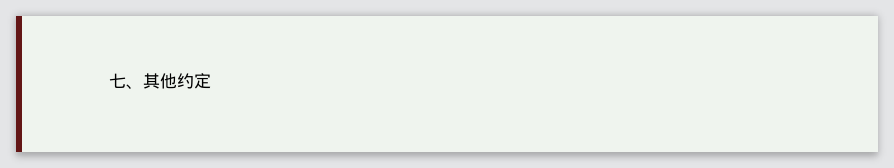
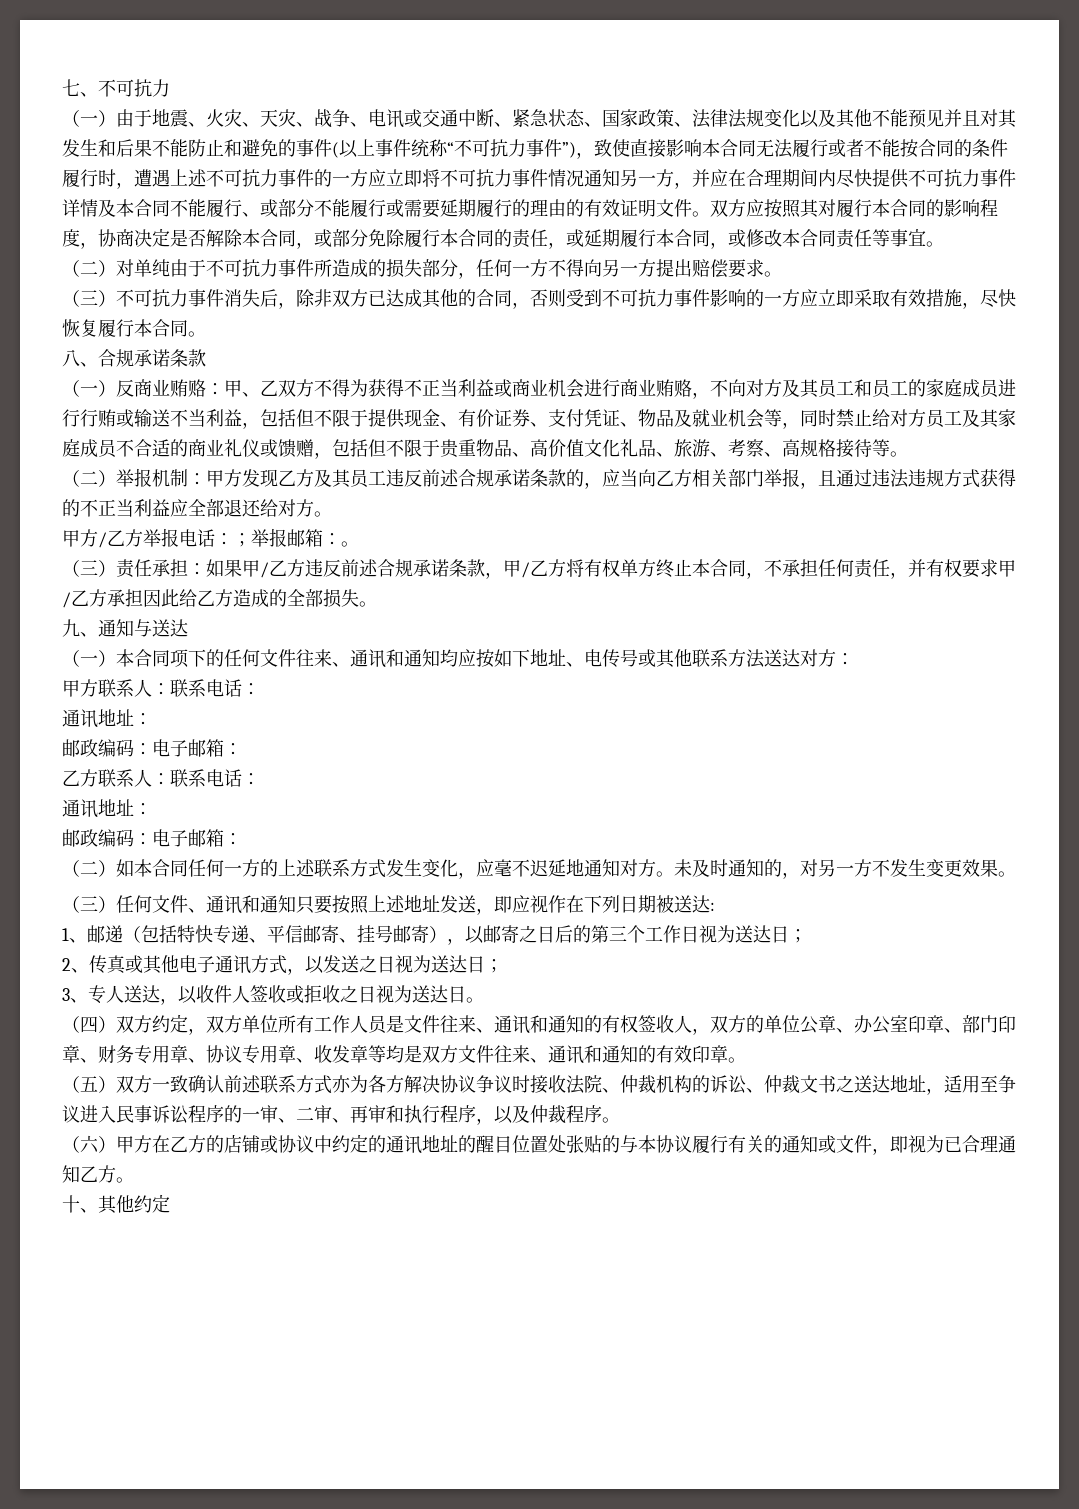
- 七、其他约定
+ 七、不可抗力
+ （一）由于地震、火灾、天灾、战争、电讯或交通中断、紧急状态、国家政策、法律法规变化以及其他不能预见并且对其发生和后果不能防止和避免的事件(以上事件统称“不可抗力事件”)，致使直接影响本合同无法履行或者不能按合同的条件履行时，遭遇上述不可抗力事件的一方应立即将不可抗力事件情况通知另一方，并应在合理期间内尽快提供不可抗力事件详情及本合同不能履行、或部分不能履行或需要延期履行的理由的有效证明文件。双方应按照其对履行本合同的影响程度，协商决定是否解除本合同，或部分免除履行本合同的责任，或延期履行本合同，或修改本合同责任等事宜。
+ （二）对单纯由于不可抗力事件所造成的损失部分，任何一方不得向另一方提出赔偿要求。
+ （三）不可抗力事件消失后，除非双方已达成其他的合同，否则受到不可抗力事件影响的一方应立即采取有效措施，尽快恢复履行本合同。
+ 八、合规承诺条款
+ （一）反商业贿赂：甲、乙双方不得为获得不正当利益或商业机会进行商业贿赂，不向对方及其员工和员工的家庭成员进行行贿或输送不当利益，包括但不限于提供现金、有价证券、支付凭证、物品及就业机会等，同时禁止给对方员工及其家庭成员不合适的商业礼仪或馈赠，包括但不限于贵重物品、高价值文化礼品、旅游、考察、高规格接待等。
+ （二）举报机制：甲方发现乙方及其员工违反前述合规承诺条款的，应当向乙方相关部门举报，且通过违法违规方式获得的不正当利益应全部退还给对方。
+ 甲方/乙方举报电话：；举报邮箱：。
+ （三）责任承担：如果甲/乙方违反前述合规承诺条款，甲/乙方将有权单方终止本合同，不承担任何责任，并有权要求甲/乙方承担因此给乙方造成的全部损失。
+ 九、通知与送达
+ （一）本合同项下的任何文件往来、通讯和通知均应按如下地址、电传号或其他联系方法送达对方：
+ 甲方联系人：联系电话：
+ 通讯地址：
+ 邮政编码：电子邮箱：
+ 乙方联系人：联系电话：
+ 通讯地址：
+ 邮政编码：电子邮箱：
+ （二）如本合同任何一方的上述联系方式发生变化，应毫不迟延地通知对方。未及时通知的，对另一方不发生变更效果。
+ （三）任何文件、通讯和通知只要按照上述地址发送，即应视作在下列日期被送达:
+ 1、邮递（包括特快专递、平信邮寄、挂号邮寄），以邮寄之日后的第三个工作日视为送达日；
+ 2、传真或其他电子通讯方式，以发送之日视为送达日；
+ 3、专人送达，以收件人签收或拒收之日视为送达日。
+ （四）双方约定，双方单位所有工作人员是文件往来、通讯和通知的有权签收人，双方的单位公章、办公室印章、部门印章、财务专用章、协议专用章、收发章等均是双方文件往来、通讯和通知的有效印章。
+ （五）双方一致确认前述联系方式亦为各方解决协议争议时接收法院、仲裁机构的诉讼、仲裁文书之送达地址，适用至争议进入民事诉讼程序的一审、二审、再审和执行程序，以及仲裁程序。
+ （六）甲方在乙方的店铺或协议中约定的通讯地址的醒目位置处张贴的与本协议履行有关的通知或文件，即视为已合理通知乙方。
+ 十、其他约定

